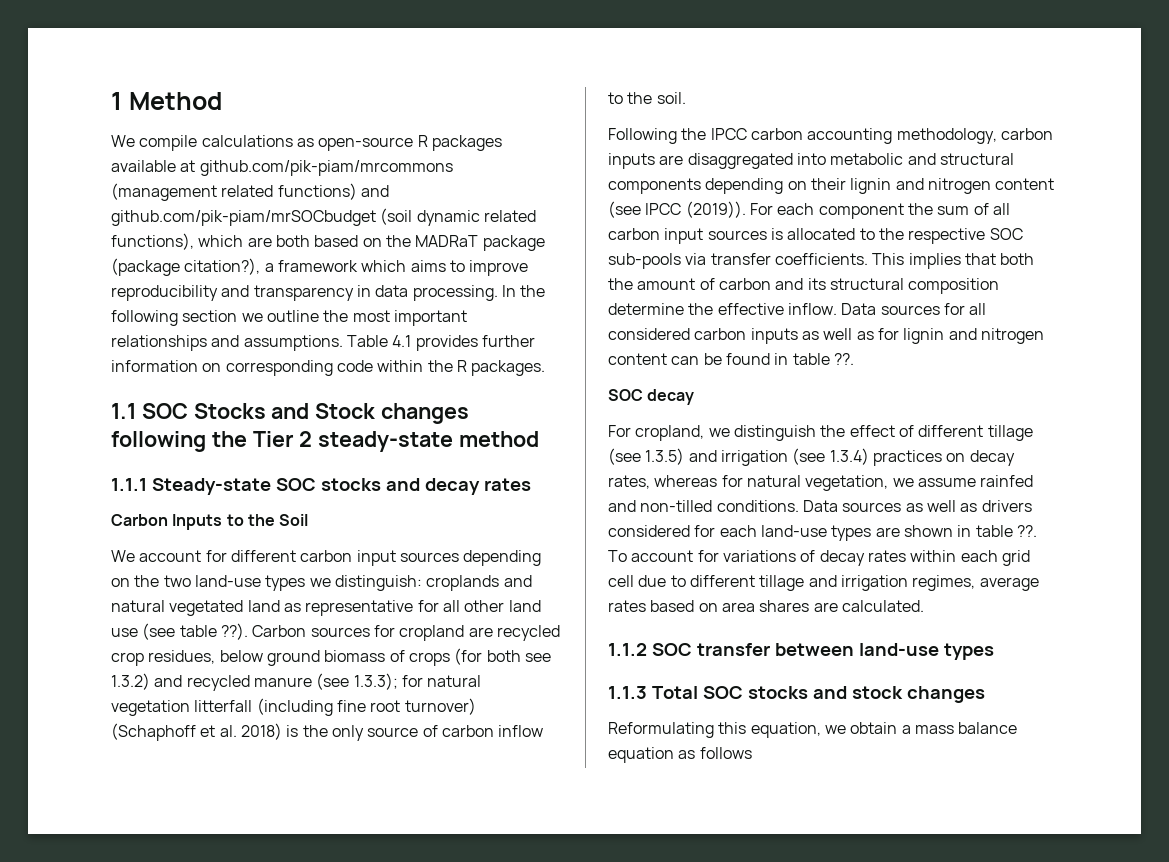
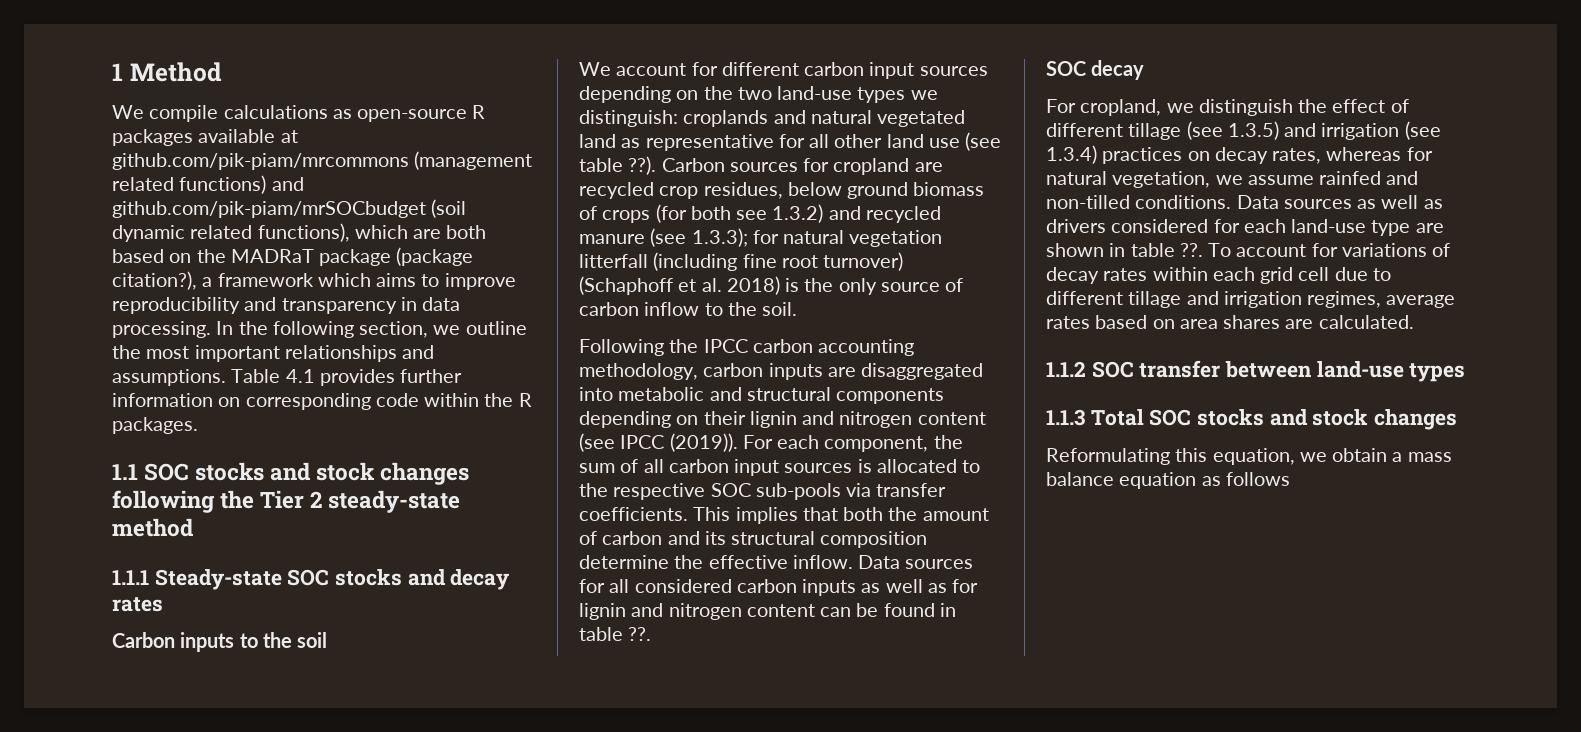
- In the following section we outline the most important relationships and assumptions.
+ In the following section, we outline the most important relationships and assumptions.
- 1.1 SOC Stocks and Stock changes following the Tier 2 steady-state method
+ 1.1 SOC stocks and stock changes following the Tier 2 steady-state method
- Carbon Inputs to the Soil
+ Carbon inputs to the soil
- For each component the sum of all carbon input sources is allocated to the respective SOC sub-pools via transfer coefficients.
+ For each component, the sum of all carbon input sources is allocated to the respective SOC sub-pools via transfer coefficients.
- Data sources as well as drivers considered for each land-use types are shown in table ??.
+ Data sources as well as drivers considered for each land-use type are shown in table ??.

